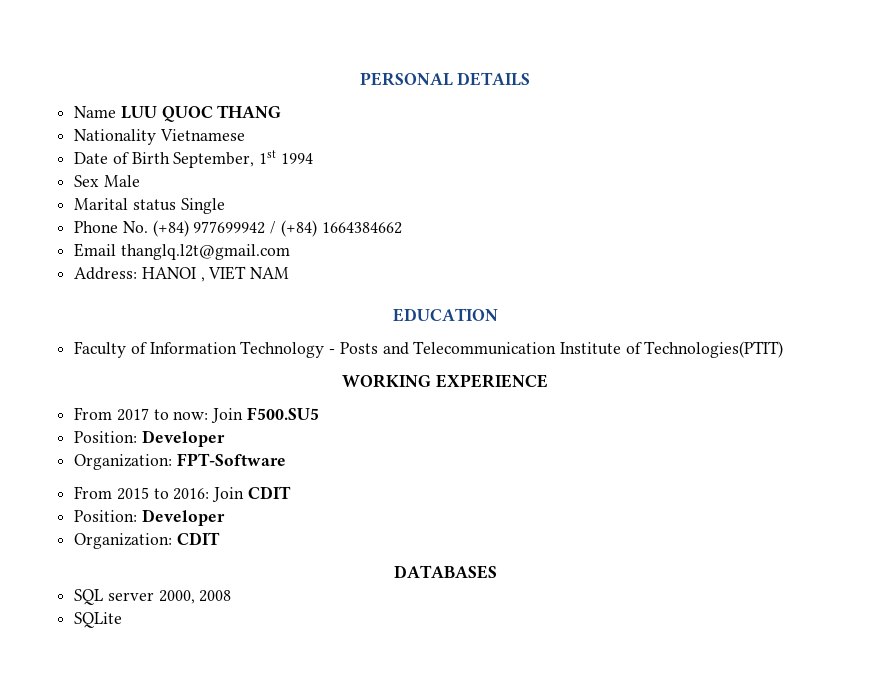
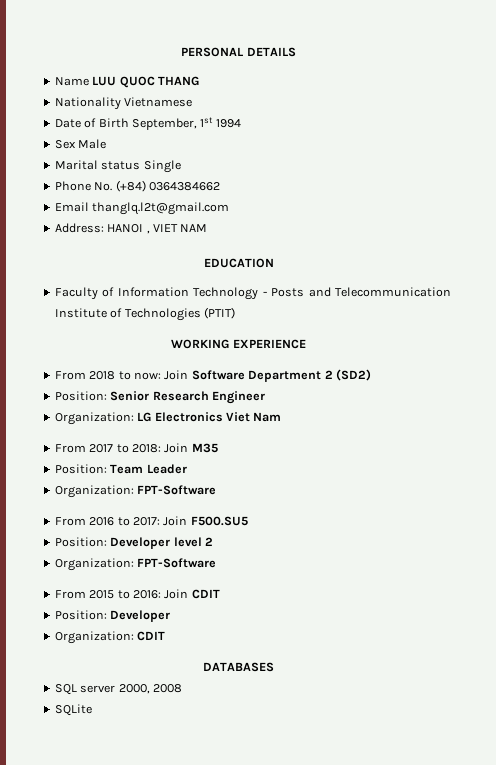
- Phone No. (+84) 977699942 / (+84) 1664384662
+ Phone No. (+84) 0364384662
- Faculty of Information Technology - Posts and Telecommunication Institute of Technologies(PTIT)
+ Faculty of Information Technology - Posts and Telecommunication Institute of Technologies (PTIT)
- From 2017 to now: Join F500.SU5
- Position: Developer
+ From 2018 to now: Join Software Department 2 (SD2)
+ Position: Senior Research Engineer
+ Organization: LG Electronics Viet Nam
+ From 2017 to 2018: Join M35
+ Position: Team Leader
+ Organization: FPT-Software
+ From 2016 to 2017: Join F500.SU5
+ Position: Developer level 2

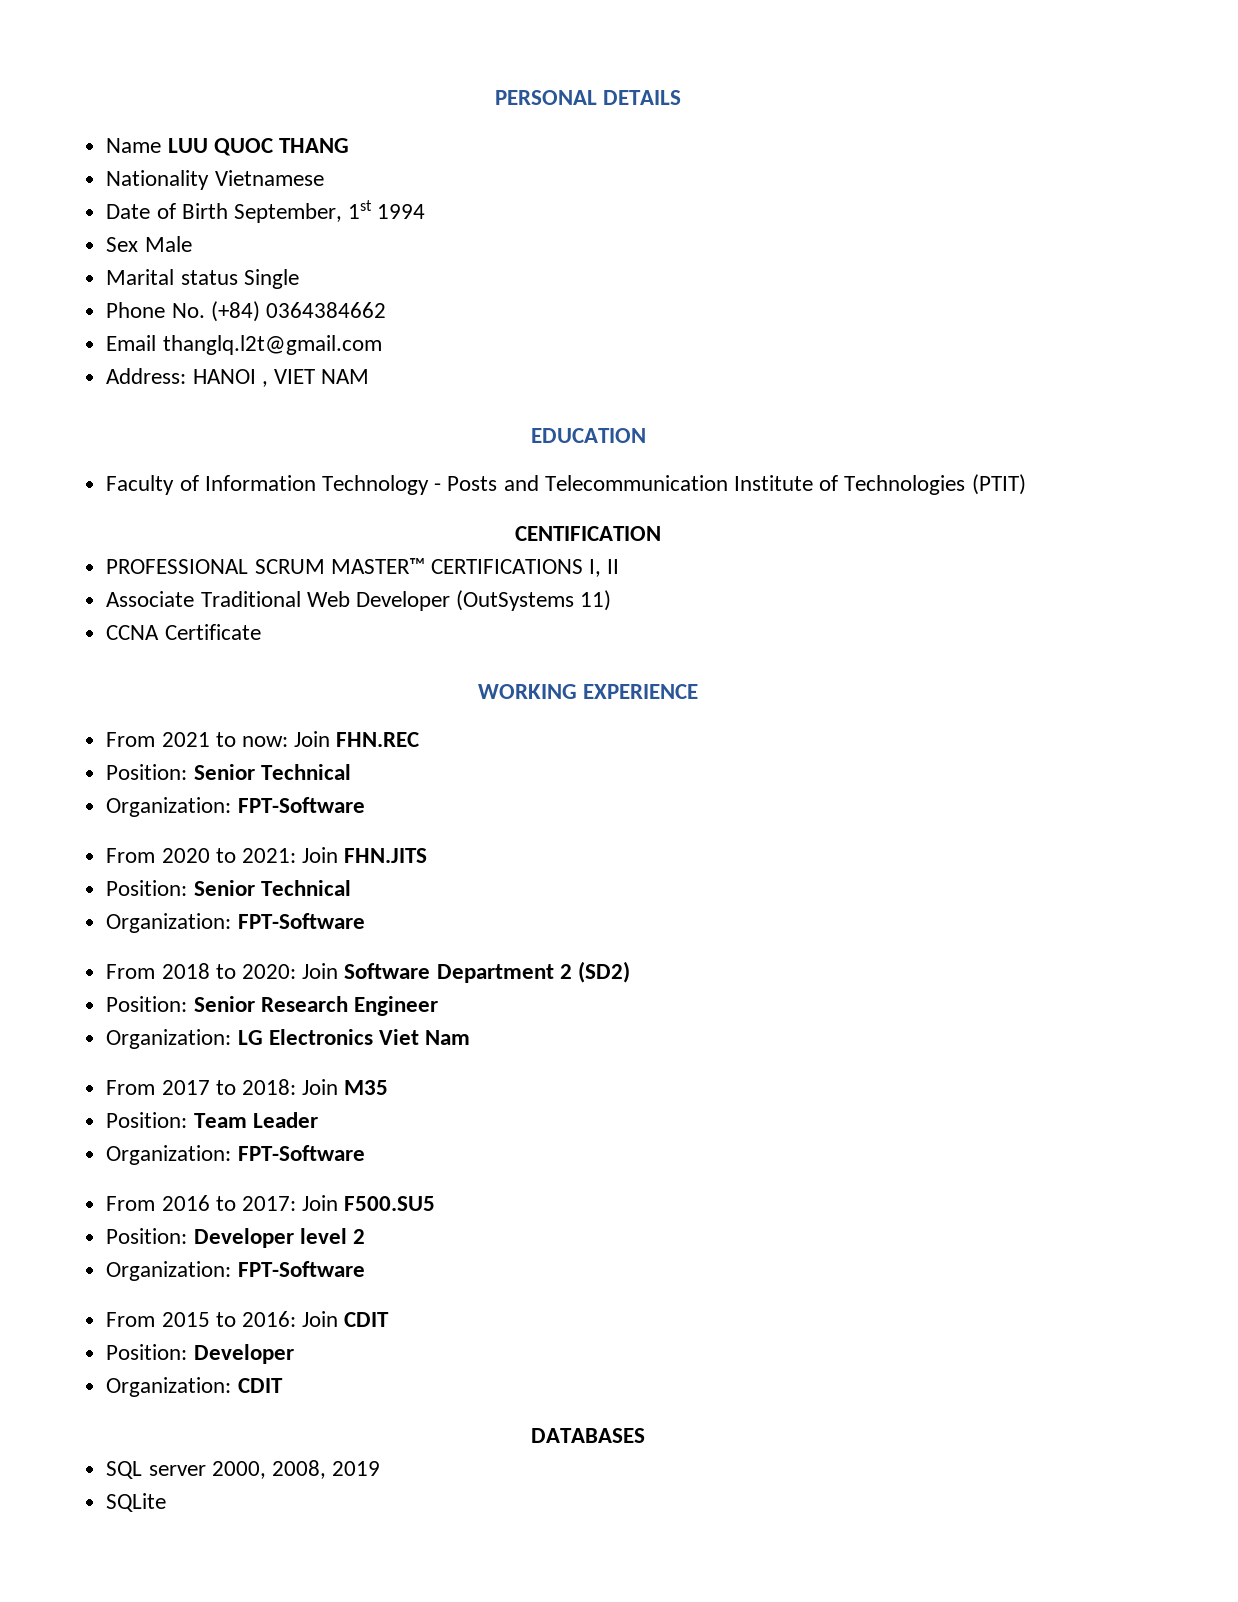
+ CENTIFICATION
+ PROFESSIONAL SCRUM MASTER™ CERTIFICATIONS I, II
+ Associate Traditional Web Developer (OutSystems 11)
+ CCNA Certificate
  WORKING EXPERIENCE
+ From 2021 to now: Join FHN.REC
+ Position: Senior Technical
+ Organization: FPT-Software
+ From 2020 to 2021: Join FHN.JITS
+ Position: Senior Technical
+ Organization: FPT-Software
- From 2018 to now: Join Software Department 2 (SD2)
+ From 2018 to 2020: Join Software Department 2 (SD2)
- SQL server 2000, 2008
+ SQL server 2000, 2008, 2019

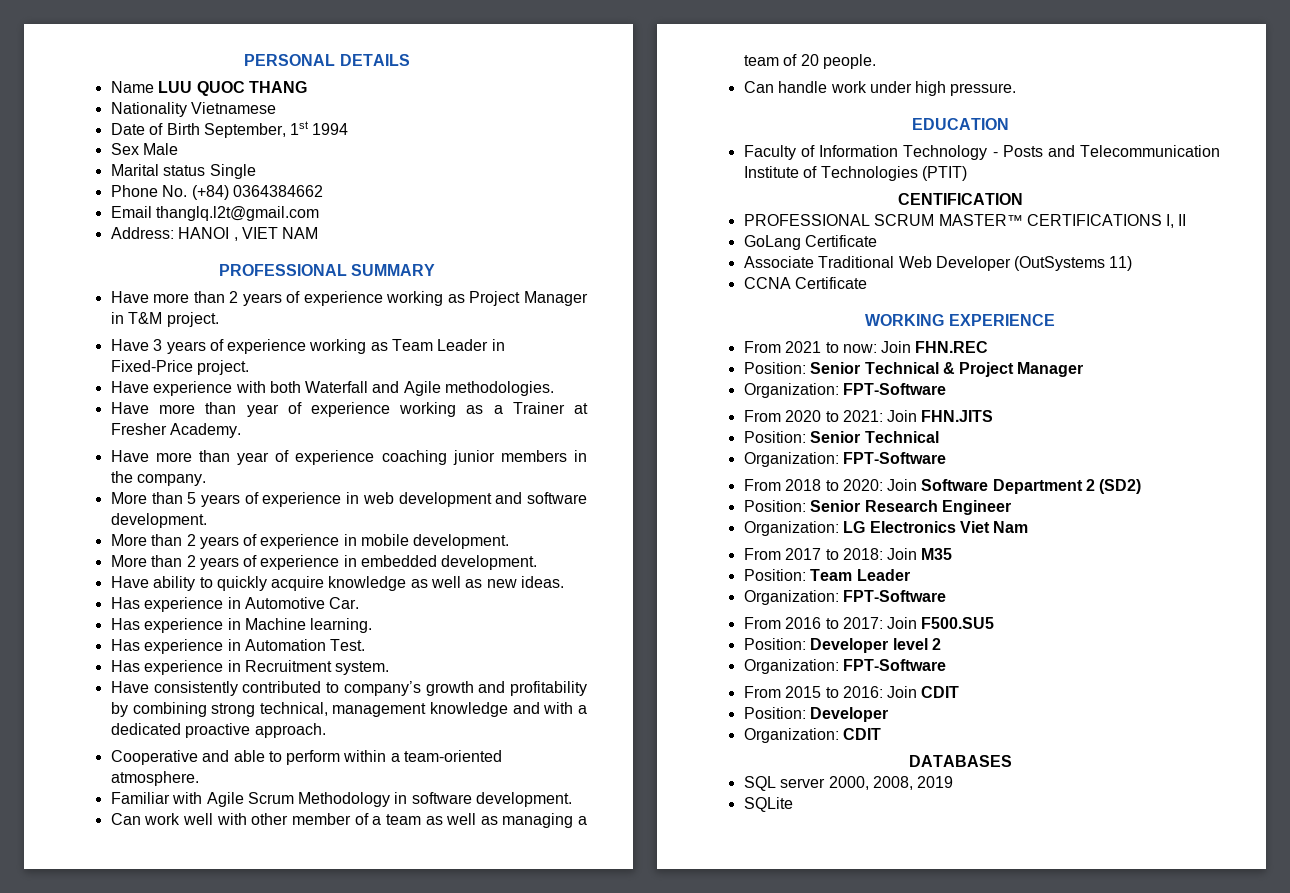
+ PROFESSIONAL SUMMARY
+ Have more than 2 years of experience working as Project Manager in T&M project.
+ Have 3 years of experience working as Team Leader in Fixed-Price project.
+ Have experience with both Waterfall and Agile methodologies.
+ Have more than year of experience working as a Trainer at Fresher Academy.
+ Have more than year of experience coaching junior members in the company.
+ More than 5 years of experience in web development and software development.
+ More than 2 years of experience in mobile development.
+ More than 2 years of experience in embedded development.
+ Have ability to quickly acquire knowledge as well as new ideas.
+ Has experience in Automotive Car.
+ Has experience in Machine learning.
+ Has experience in Automation Test.
+ Has experience in Recruitment system.
+ Have consistently contributed to company’s growth and profitability by combining strong technical, management knowledge and with a dedicated proactive approach.
+ Cooperative and able to perform within a team-oriented atmosphere.
+ Familiar with Agile Scrum Methodology in software development.
+ Can work well with other member of a team as well as managing a team of 20 people.
+ Can handle work under high pressure.
+ GoLang Certificate
  From 2021 to now: Join FHN.REC
- Position: Senior Technical
+ Position: Senior Technical & Project Manager

